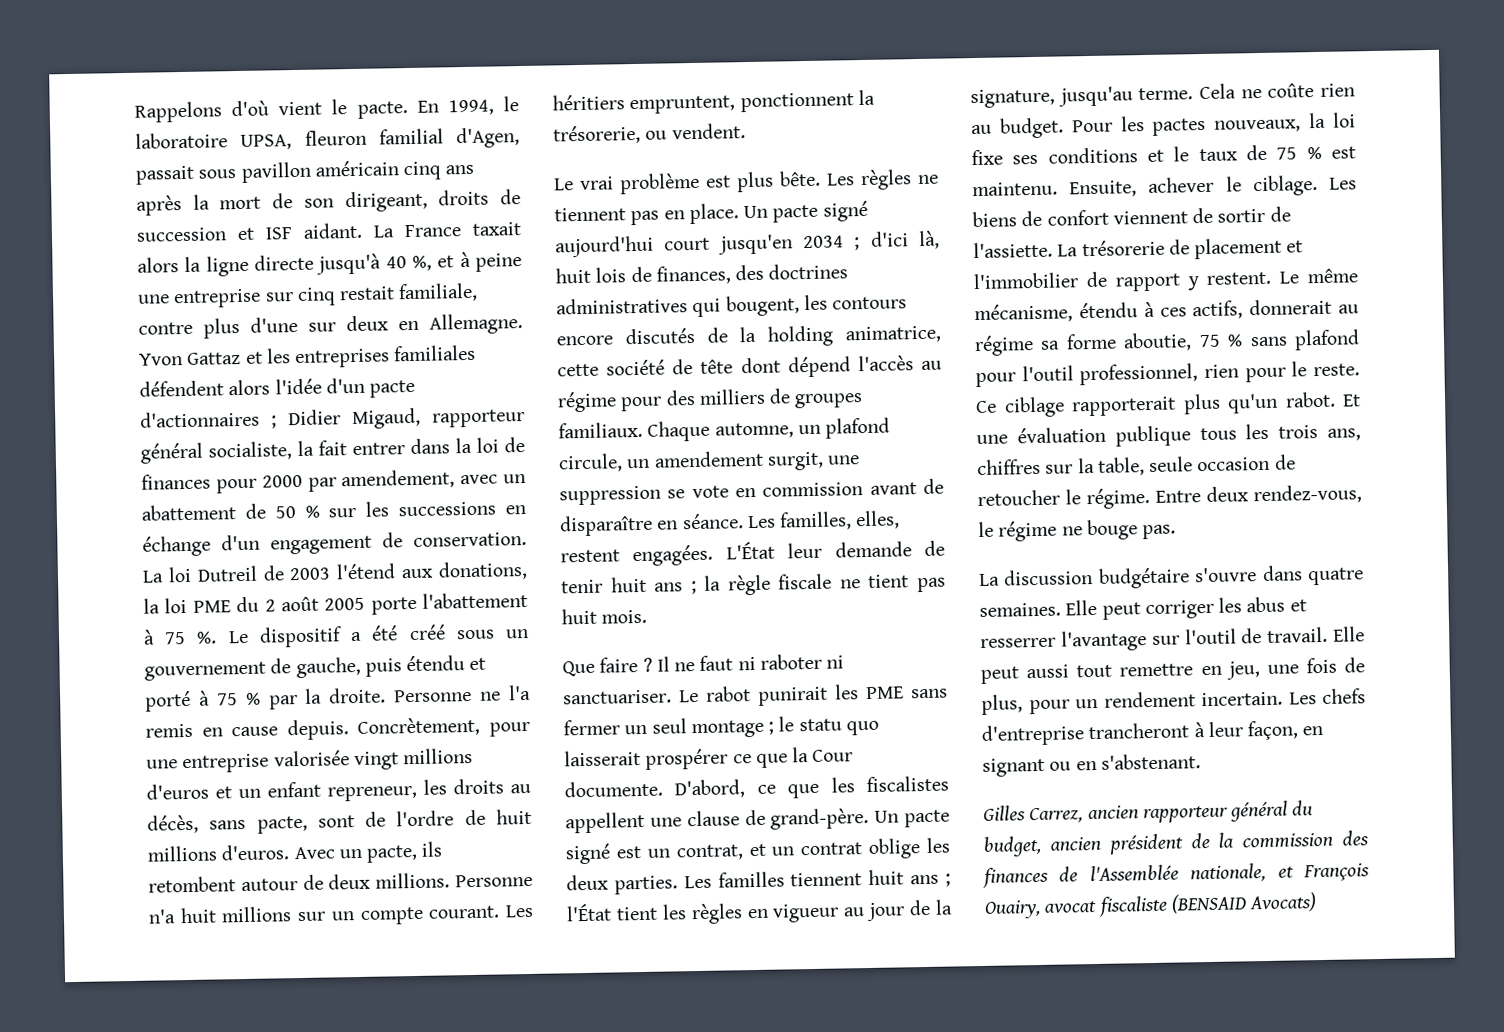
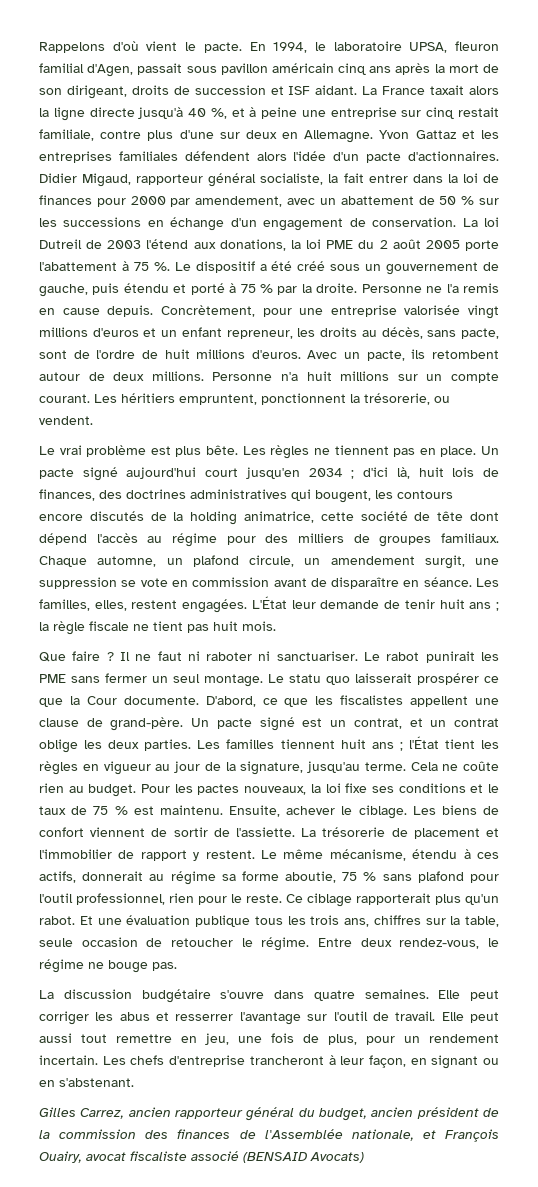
- Yvon Gattaz et les entreprises familiales défendent alors l'idée d'un pacte d'actionnaires ; Didier Migaud, rapporteur général socialiste, la fait entrer dans la loi de finances pour 2000 par amendement, avec un abattement de 50 % sur les successions en échange d'un engagement de conservation.
+ Yvon Gattaz et les entreprises familiales défendent alors l'idée d'un pacte d'actionnaires. Didier Migaud, rapporteur général socialiste, la fait entrer dans la loi de finances pour 2000 par amendement, avec un abattement de 50 % sur les successions en échange d'un engagement de conservation.
- Le rabot punirait les PME sans fermer un seul montage ; le statu quo laisserait prospérer ce que la Cour documente.
+ Le rabot punirait les PME sans fermer un seul montage. Le statu quo laisserait prospérer ce que la Cour documente.
- Gilles Carrez, ancien rapporteur général du budget, ancien président de la commission des finances de l'Assemblée nationale, et François Ouairy, avocat fiscaliste (BENSAID Avocats)
+ Gilles Carrez, ancien rapporteur général du budget, ancien président de la commission des finances de l'Assemblée nationale, et François Ouairy, avocat fiscaliste associé (BENSAID Avocats)

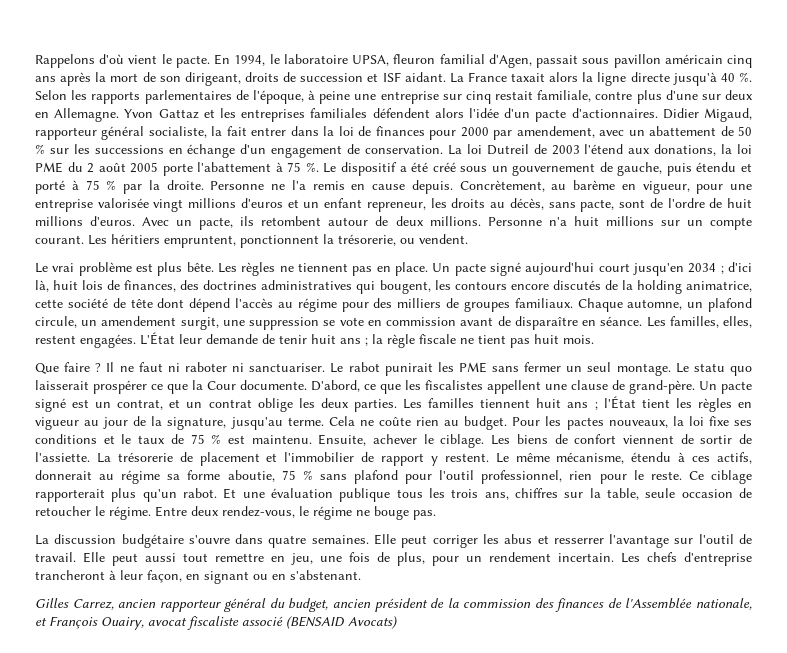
- La France taxait alors la ligne directe jusqu'à 40 %, et à peine une entreprise sur cinq restait familiale, contre plus d'une sur deux en Allemagne.
+ La France taxait alors la ligne directe jusqu'à 40 %. Selon les rapports parlementaires de l'époque, à peine une entreprise sur cinq restait familiale, contre plus d'une sur deux en Allemagne.
- Concrètement, pour une entreprise valorisée vingt millions d'euros et un enfant repreneur, les droits au décès, sans pacte, sont de l'ordre de huit millions d'euros.
+ Concrètement, au barème en vigueur, pour une entreprise valorisée vingt millions d'euros et un enfant repreneur, les droits au décès, sans pacte, sont de l'ordre de huit millions d'euros.

